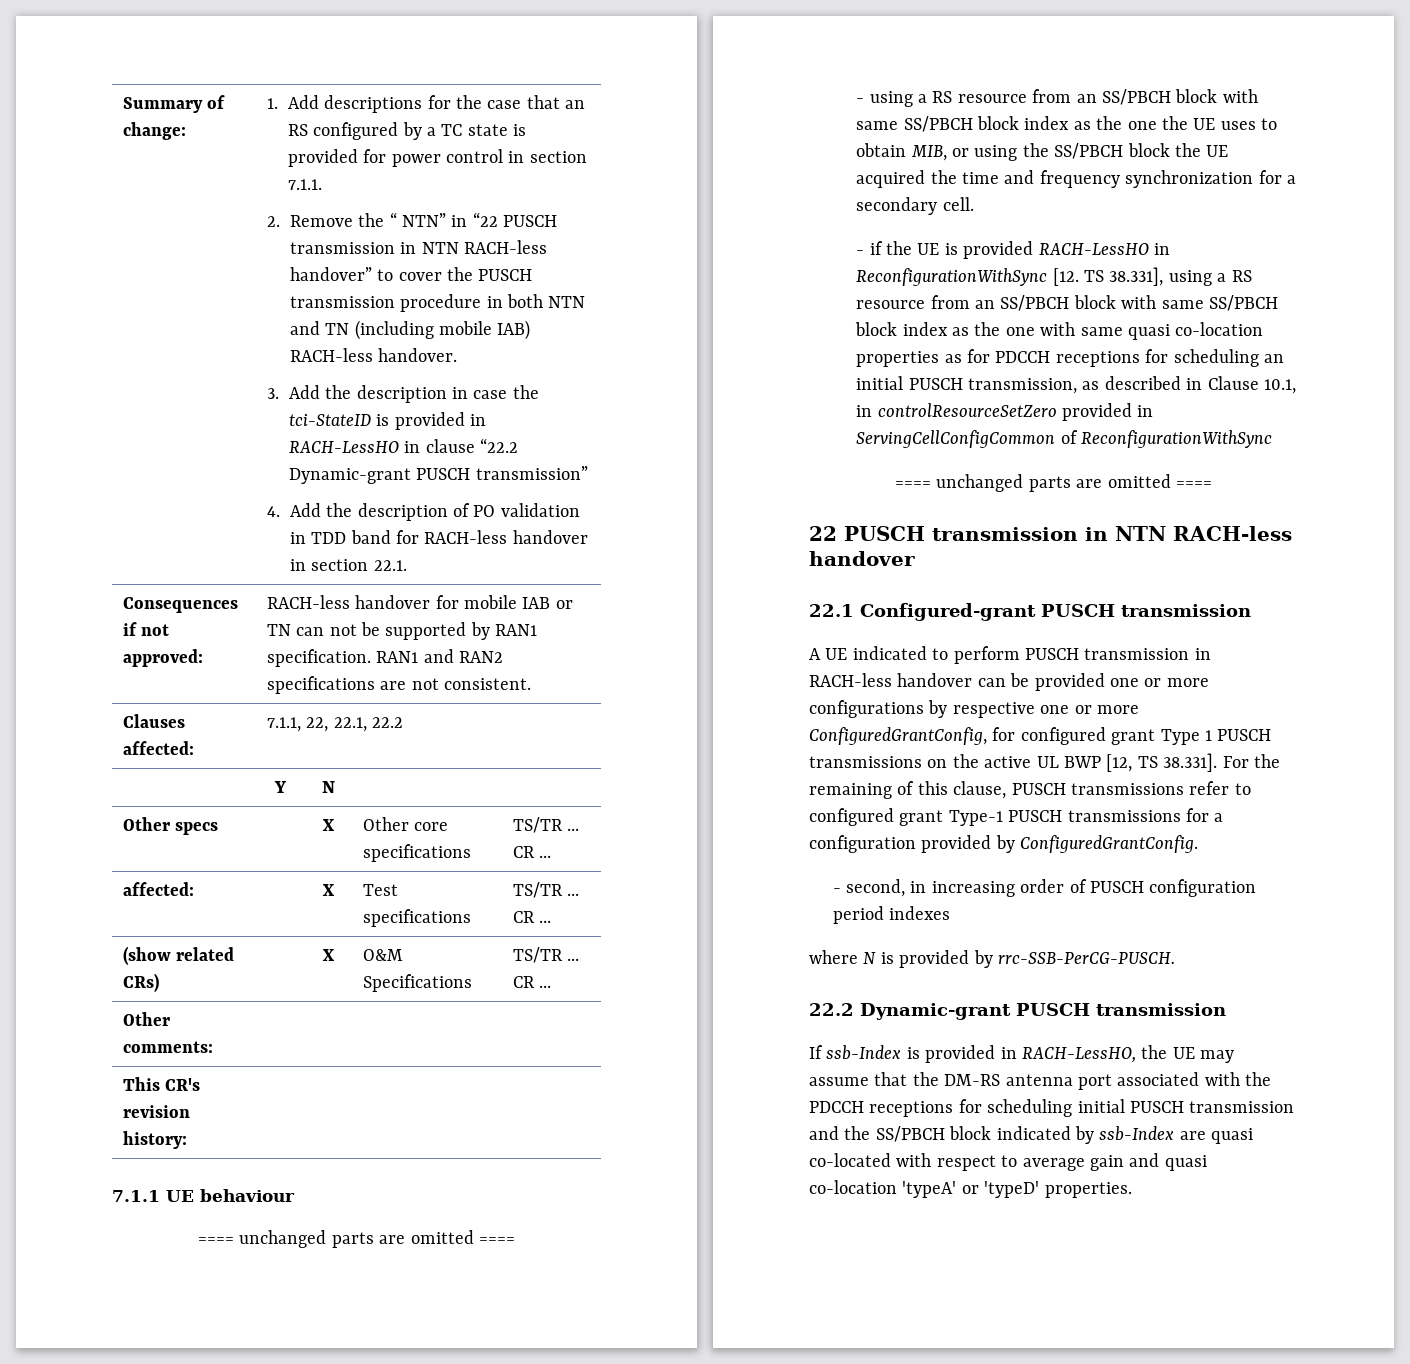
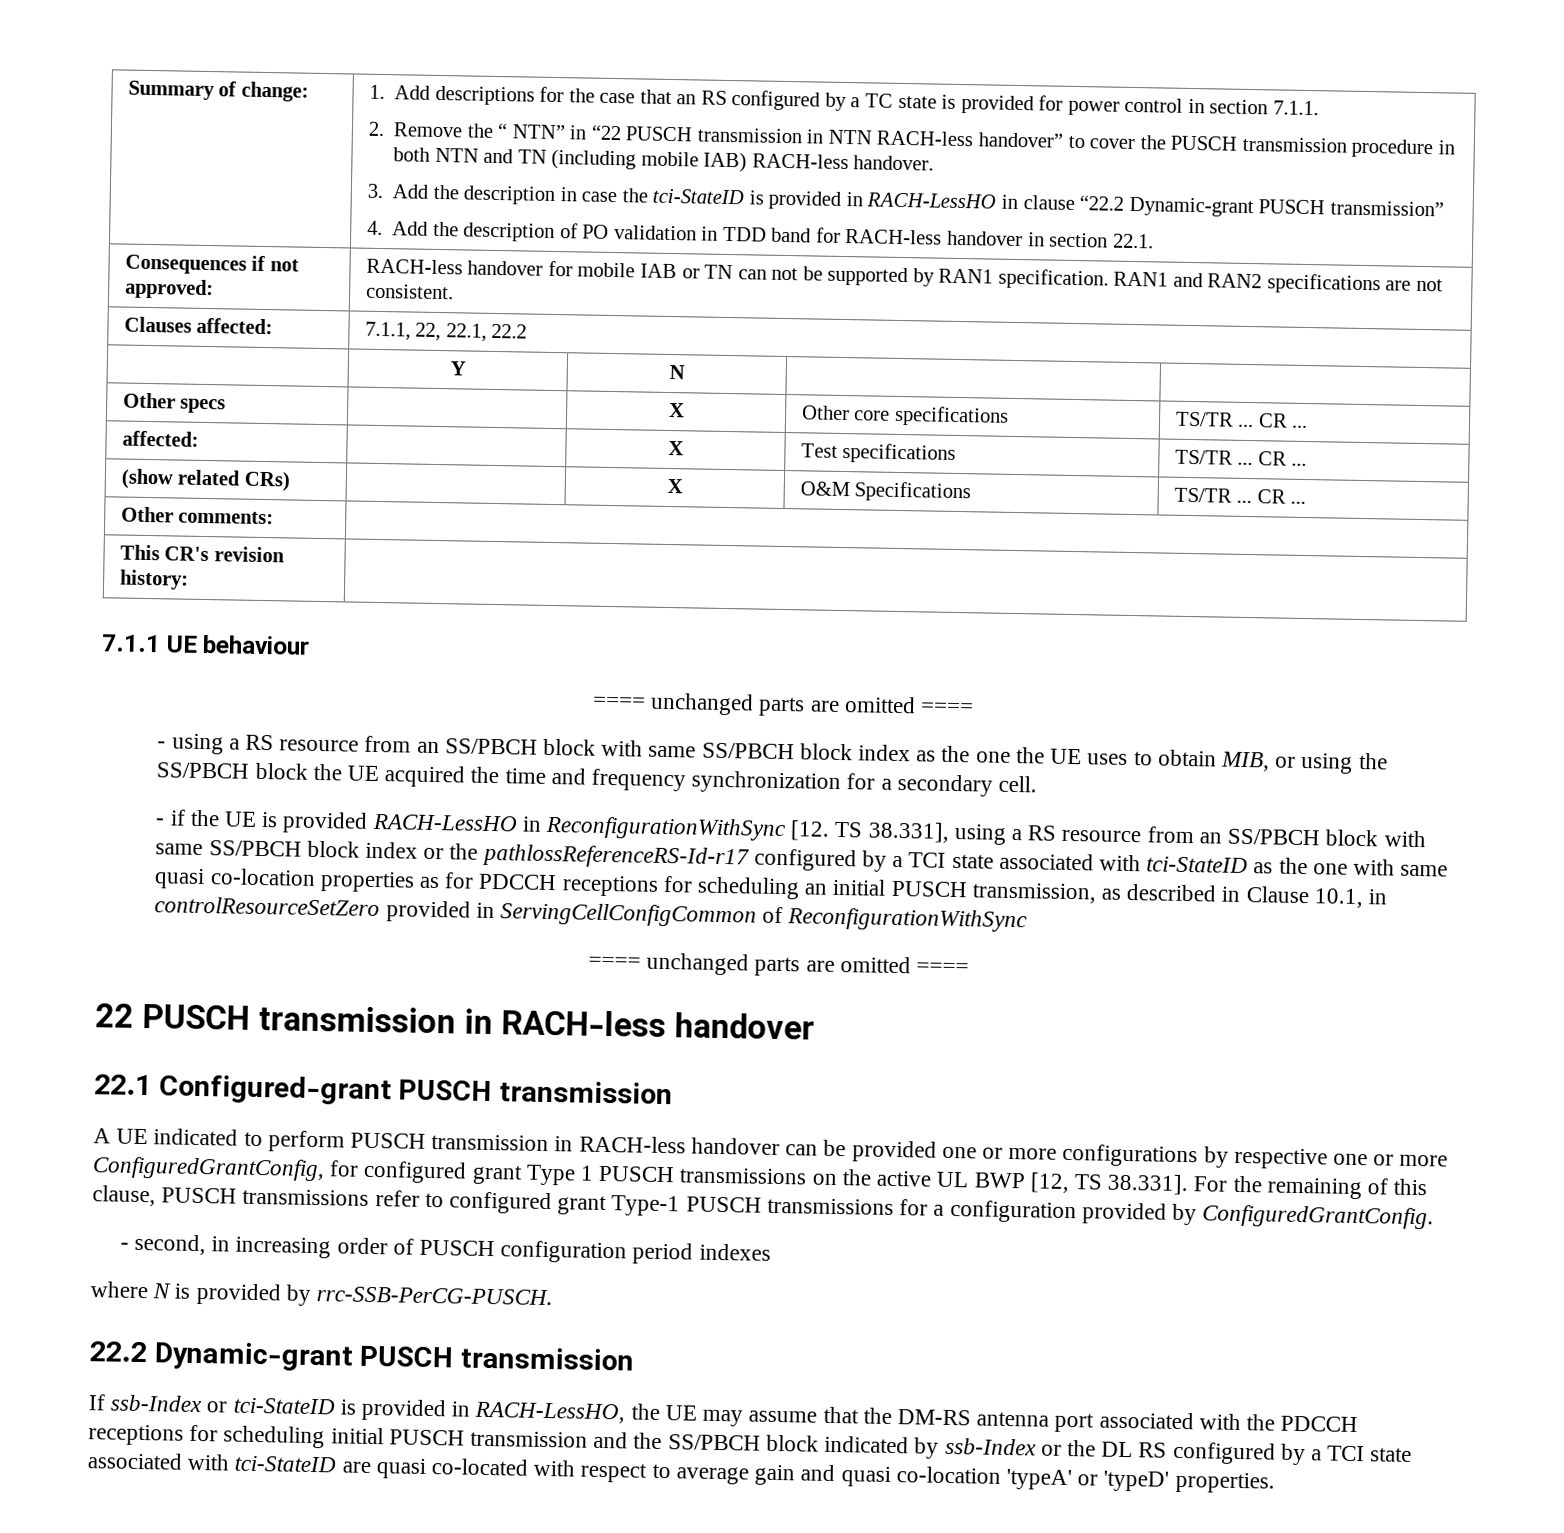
- - if the UE is provided RACH-LessHO in ReconfigurationWithSync [12. TS 38.331], using a RS resource from an SS/PBCH block with same SS/PBCH block index as the one with same quasi co-location properties as for PDCCH receptions for scheduling an initial PUSCH transmission, as described in Clause 10.1, in controlResourceSetZero provided in ServingCellConfigCommon of ReconfigurationWithSync
+ - if the UE is provided RACH-LessHO in ReconfigurationWithSync [12. TS 38.331], using a RS resource from an SS/PBCH block with same SS/PBCH block index or the pathlossReferenceRS-Id-r17 configured by a TCI state associated with tci-StateID as the one with same quasi co-location properties as for PDCCH receptions for scheduling an initial PUSCH transmission, as described in Clause 10.1, in controlResourceSetZero provided in ServingCellConfigCommon of ReconfigurationWithSync
- 22 PUSCH transmission in NTN RACH-less handover
+ 22 PUSCH transmission in RACH-less handover
- If ssb-Index is provided in RACH-LessHO, the UE may assume that the DM-RS antenna port associated with the PDCCH receptions for scheduling initial PUSCH transmission and the SS/PBCH block indicated by ssb-Index are quasi co-located with respect to average gain and quasi co-location 'typeA' or 'typeD' properties.
+ If ssb-Index or tci-StateID is provided in RACH-LessHO, the UE may assume that the DM-RS antenna port associated with the PDCCH receptions for scheduling initial PUSCH transmission and the SS/PBCH block indicated by ssb-Index or the DL RS configured by a TCI state associated with tci-StateID are quasi co-located with respect to average gain and quasi co-location 'typeA' or 'typeD' properties.

